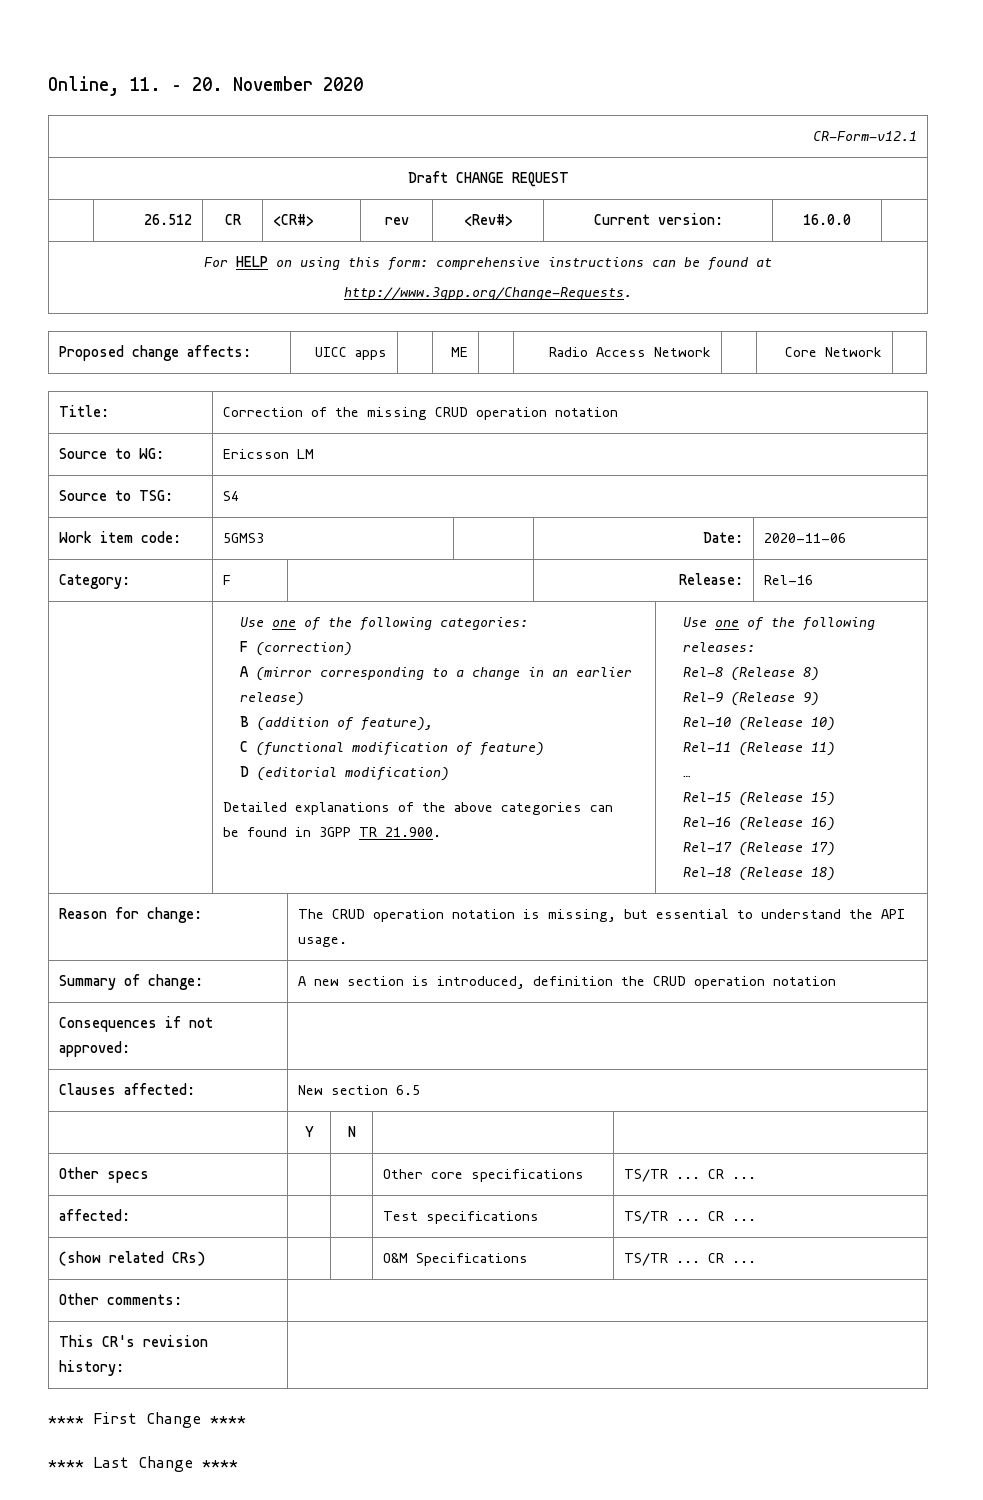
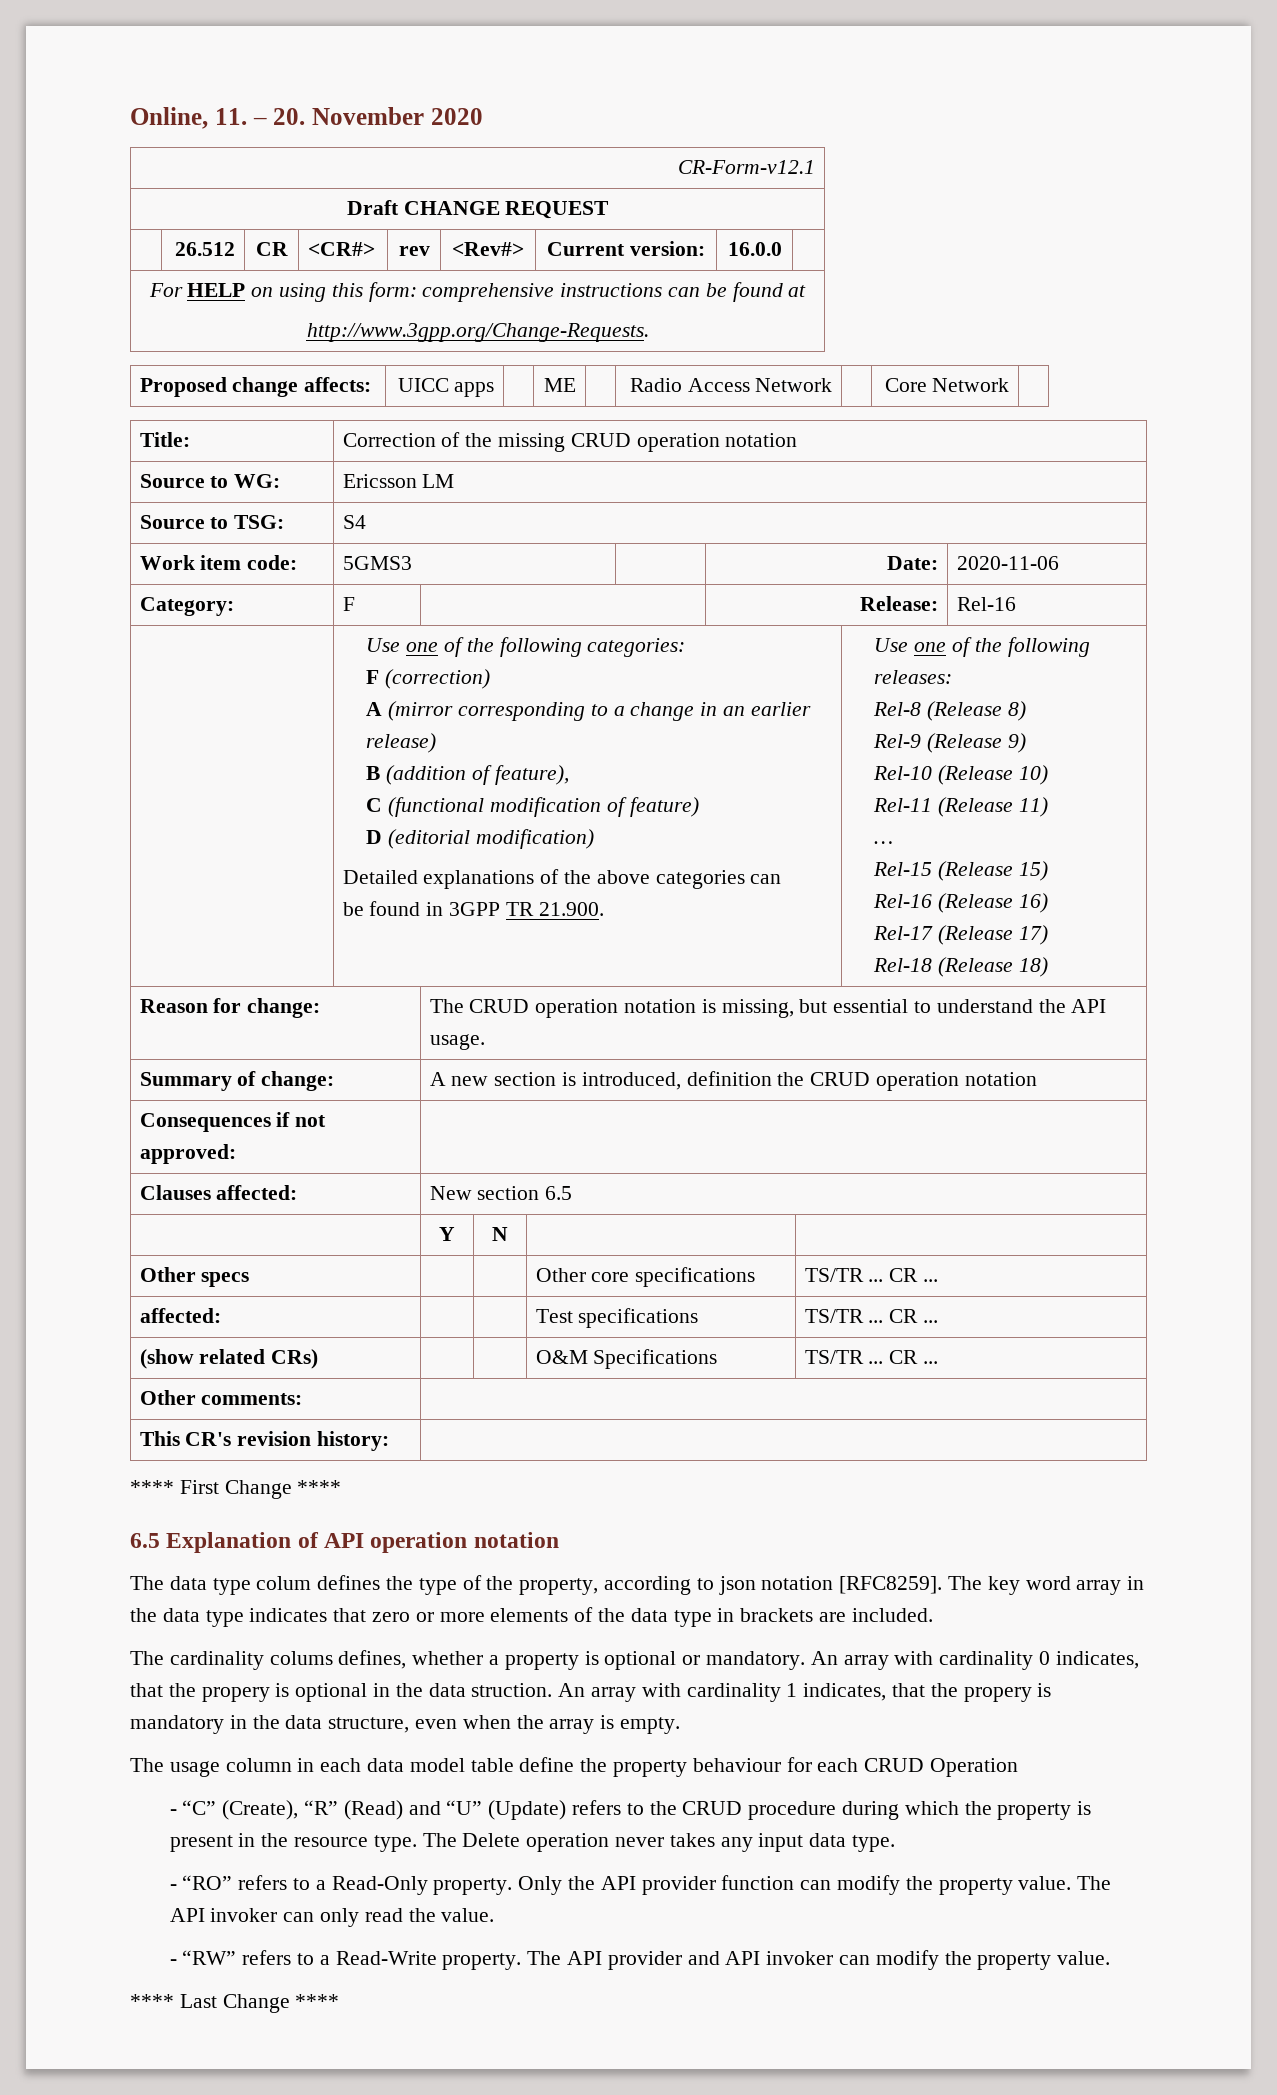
+ 6.5 Explanation of API operation notation
+ The data type colum defines the type of the property, according to json notation [RFC8259]. The key word array in the data type indicates that zero or more elements of the data type in brackets are included.
+ The cardinality colums defines, whether a property is optional or mandatory. An array with cardinality 0 indicates, that the propery is optional in the data struction. An array with cardinality 1 indicates, that the propery is mandatory in the data structure, even when the array is empty.
+ The usage column in each data model table define the property behaviour for each CRUD Operation
+ - “C” (Create), “R” (Read) and “U” (Update) refers to the CRUD procedure during which the property is present in the resource type. The Delete operation never takes any input data type.
+ - “RO” refers to a Read-Only property. Only the API provider function can modify the property value. The API invoker can only read the value.
+ - “RW” refers to a Read-Write property. The API provider and API invoker can modify the property value.

